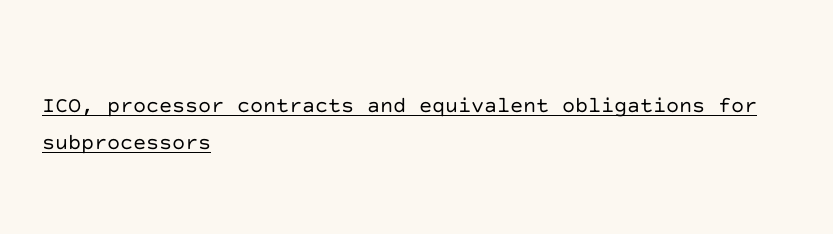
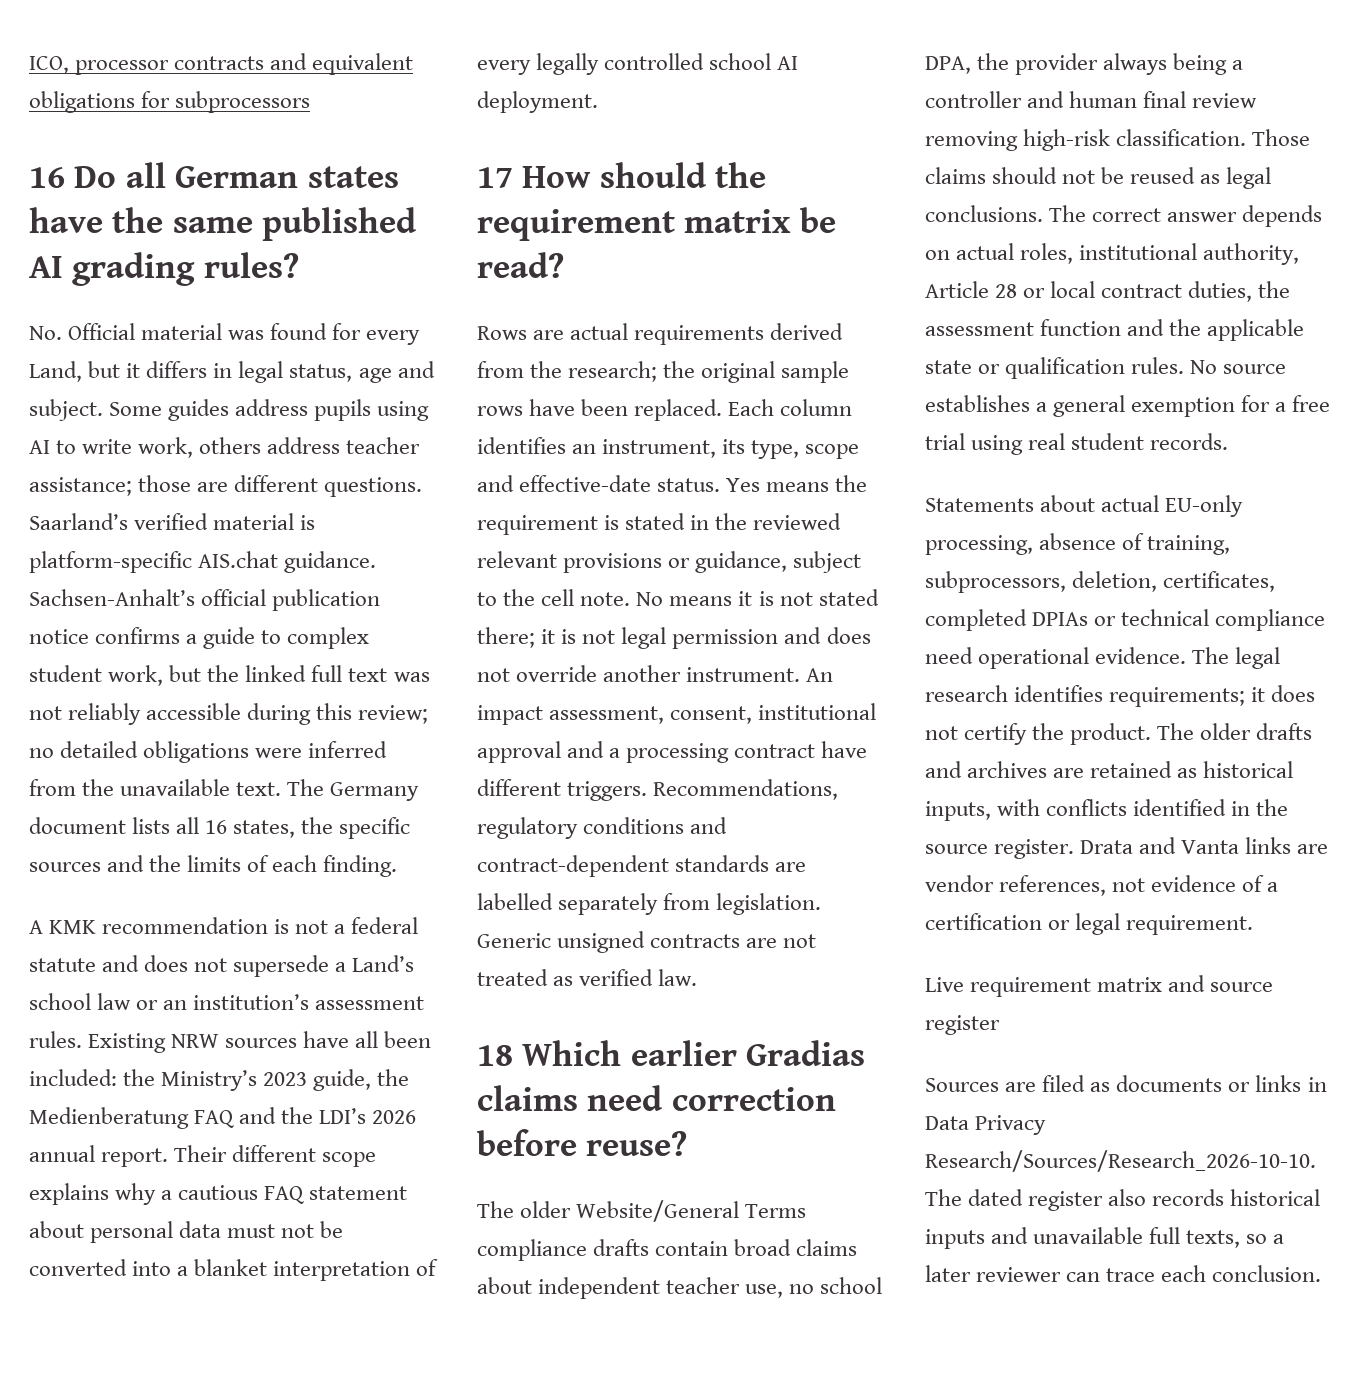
+ 16 Do all German states have the same published AI grading rules?
+ No. Official material was found for every Land, but it differs in legal status, age and subject. Some guides address pupils using AI to write work, others address teacher assistance; those are different questions. Saarland’s verified material is platform-specific AIS.chat guidance. Sachsen-Anhalt’s official publication notice confirms a guide to complex student work, but the linked full text was not reliably accessible during this review; no detailed obligations were inferred from the unavailable text. The Germany document lists all 16 states, the specific sources and the limits of each finding.
+ A KMK recommendation is not a federal statute and does not supersede a Land’s school law or an institution’s assessment rules. Existing NRW sources have all been included: the Ministry’s 2023 guide, the Medienberatung FAQ and the LDI’s 2026 annual report. Their different scope explains why a cautious FAQ statement about personal data must not be converted into a blanket interpretation of every legally controlled school AI deployment.
+ 17 How should the requirement matrix be read?
+ Rows are actual requirements derived from the research; the original sample rows have been replaced. Each column identifies an instrument, its type, scope and effective-date status. Yes means the requirement is stated in the reviewed relevant provisions or guidance, subject to the cell note. No means it is not stated there; it is not legal permission and does not override another instrument. An impact assessment, consent, institutional approval and a processing contract have different triggers. Recommendations, regulatory conditions and contract-dependent standards are labelled separately from legislation. Generic unsigned contracts are not treated as verified law.
+ 18 Which earlier Gradias claims need correction before reuse?
+ The older Website/General Terms compliance drafts contain broad claims about independent teacher use, no school DPA, the provider always being a controller and human final review removing high-risk classification. Those claims should not be reused as legal conclusions. The correct answer depends on actual roles, institutional authority, Article 28 or local contract duties, the assessment function and the applicable state or qualification rules. No source establishes a general exemption for a free trial using real student records.
+ Statements about actual EU-only processing, absence of training, subprocessors, deletion, certificates, completed DPIAs or technical compliance need operational evidence. The legal research identifies requirements; it does not certify the product. The older drafts and archives are retained as historical inputs, with conflicts identified in the source register. Drata and Vanta links are vendor references, not evidence of a certification or legal requirement.
+ Live requirement matrix and source register
+ Sources are filed as documents or links in Data Privacy Research/Sources/Research_2026-10-10. The dated register also records historical inputs and unavailable full texts, so a later reviewer can trace each conclusion.

